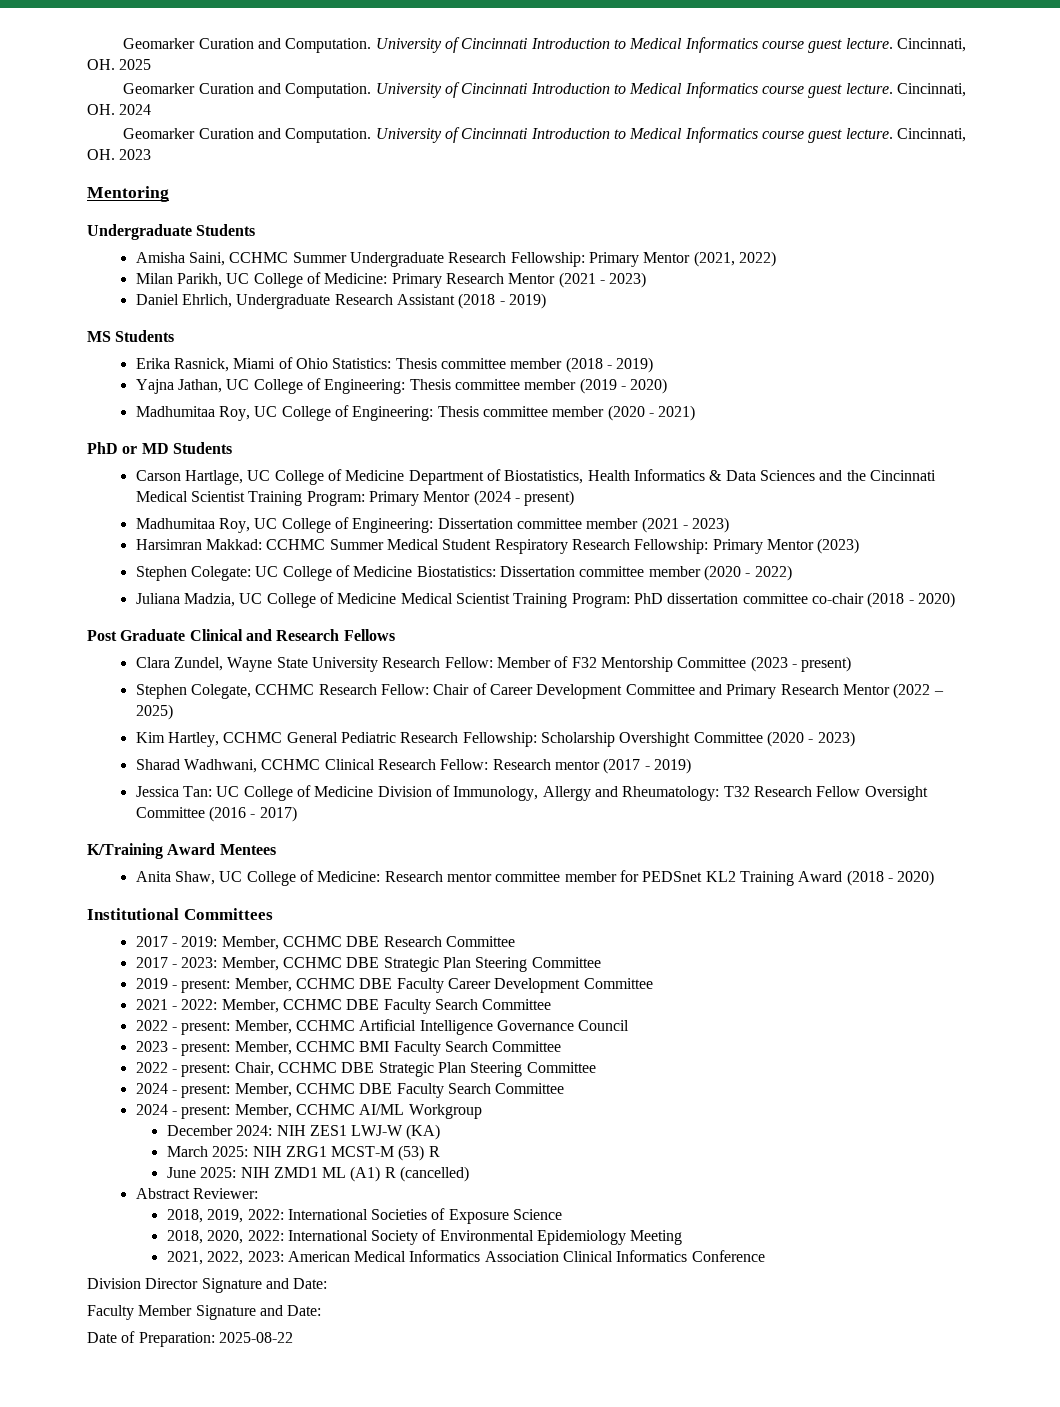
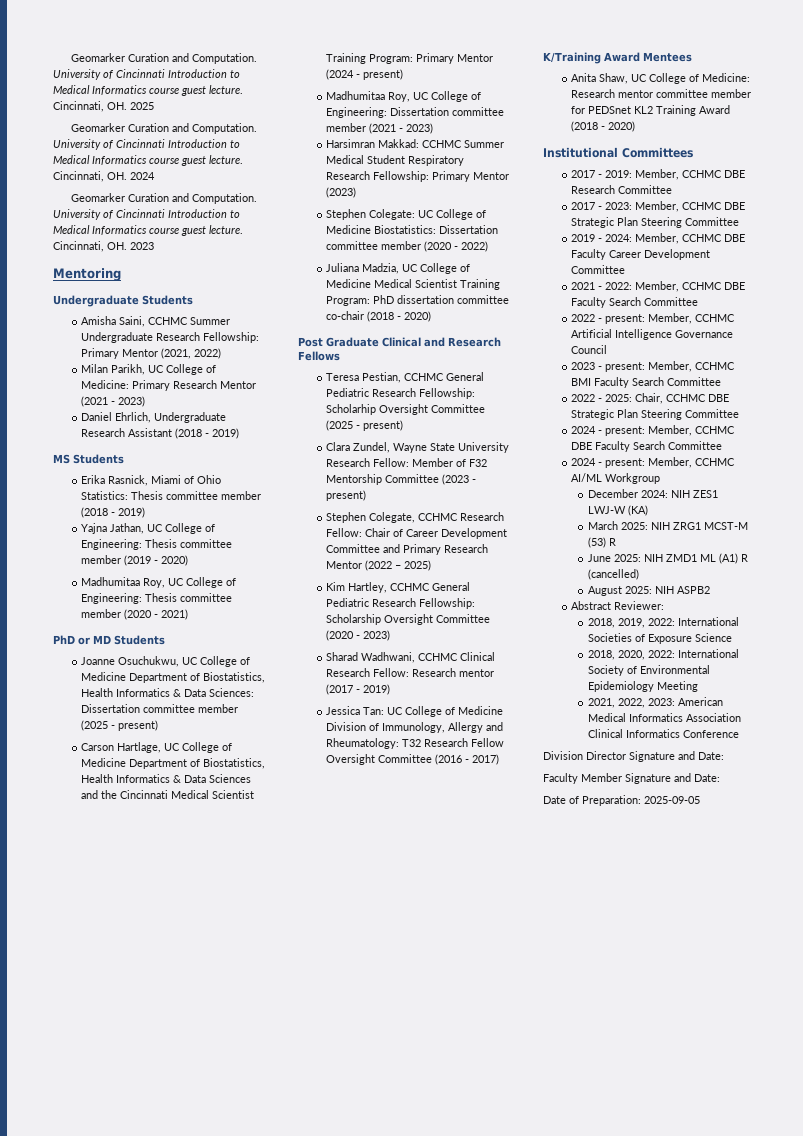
+ Joanne Osuchukwu, UC College of Medicine Department of Biostatistics, Health Informatics & Data Sciences: Dissertation committee member (2025 - present)
+ Teresa Pestian, CCHMC General Pediatric Research Fellowship: Scholarhip Oversight Committee (2025 - present)
- Kim Hartley, CCHMC General Pediatric Research Fellowship: Scholarship Overshight Committee (2020 - 2023)
+ Kim Hartley, CCHMC General Pediatric Research Fellowship: Scholarship Oversight Committee (2020 - 2023)
- 2019 - present: Member, CCHMC DBE Faculty Career Development Committee
+ 2019 - 2024: Member, CCHMC DBE Faculty Career Development Committee
- 2022 - present: Chair, CCHMC DBE Strategic Plan Steering Committee
+ 2022 - 2025: Chair, CCHMC DBE Strategic Plan Steering Committee
+ August 2025: NIH ASPB2
- Date of Preparation: 2025-08-22
+ Date of Preparation: 2025-09-05

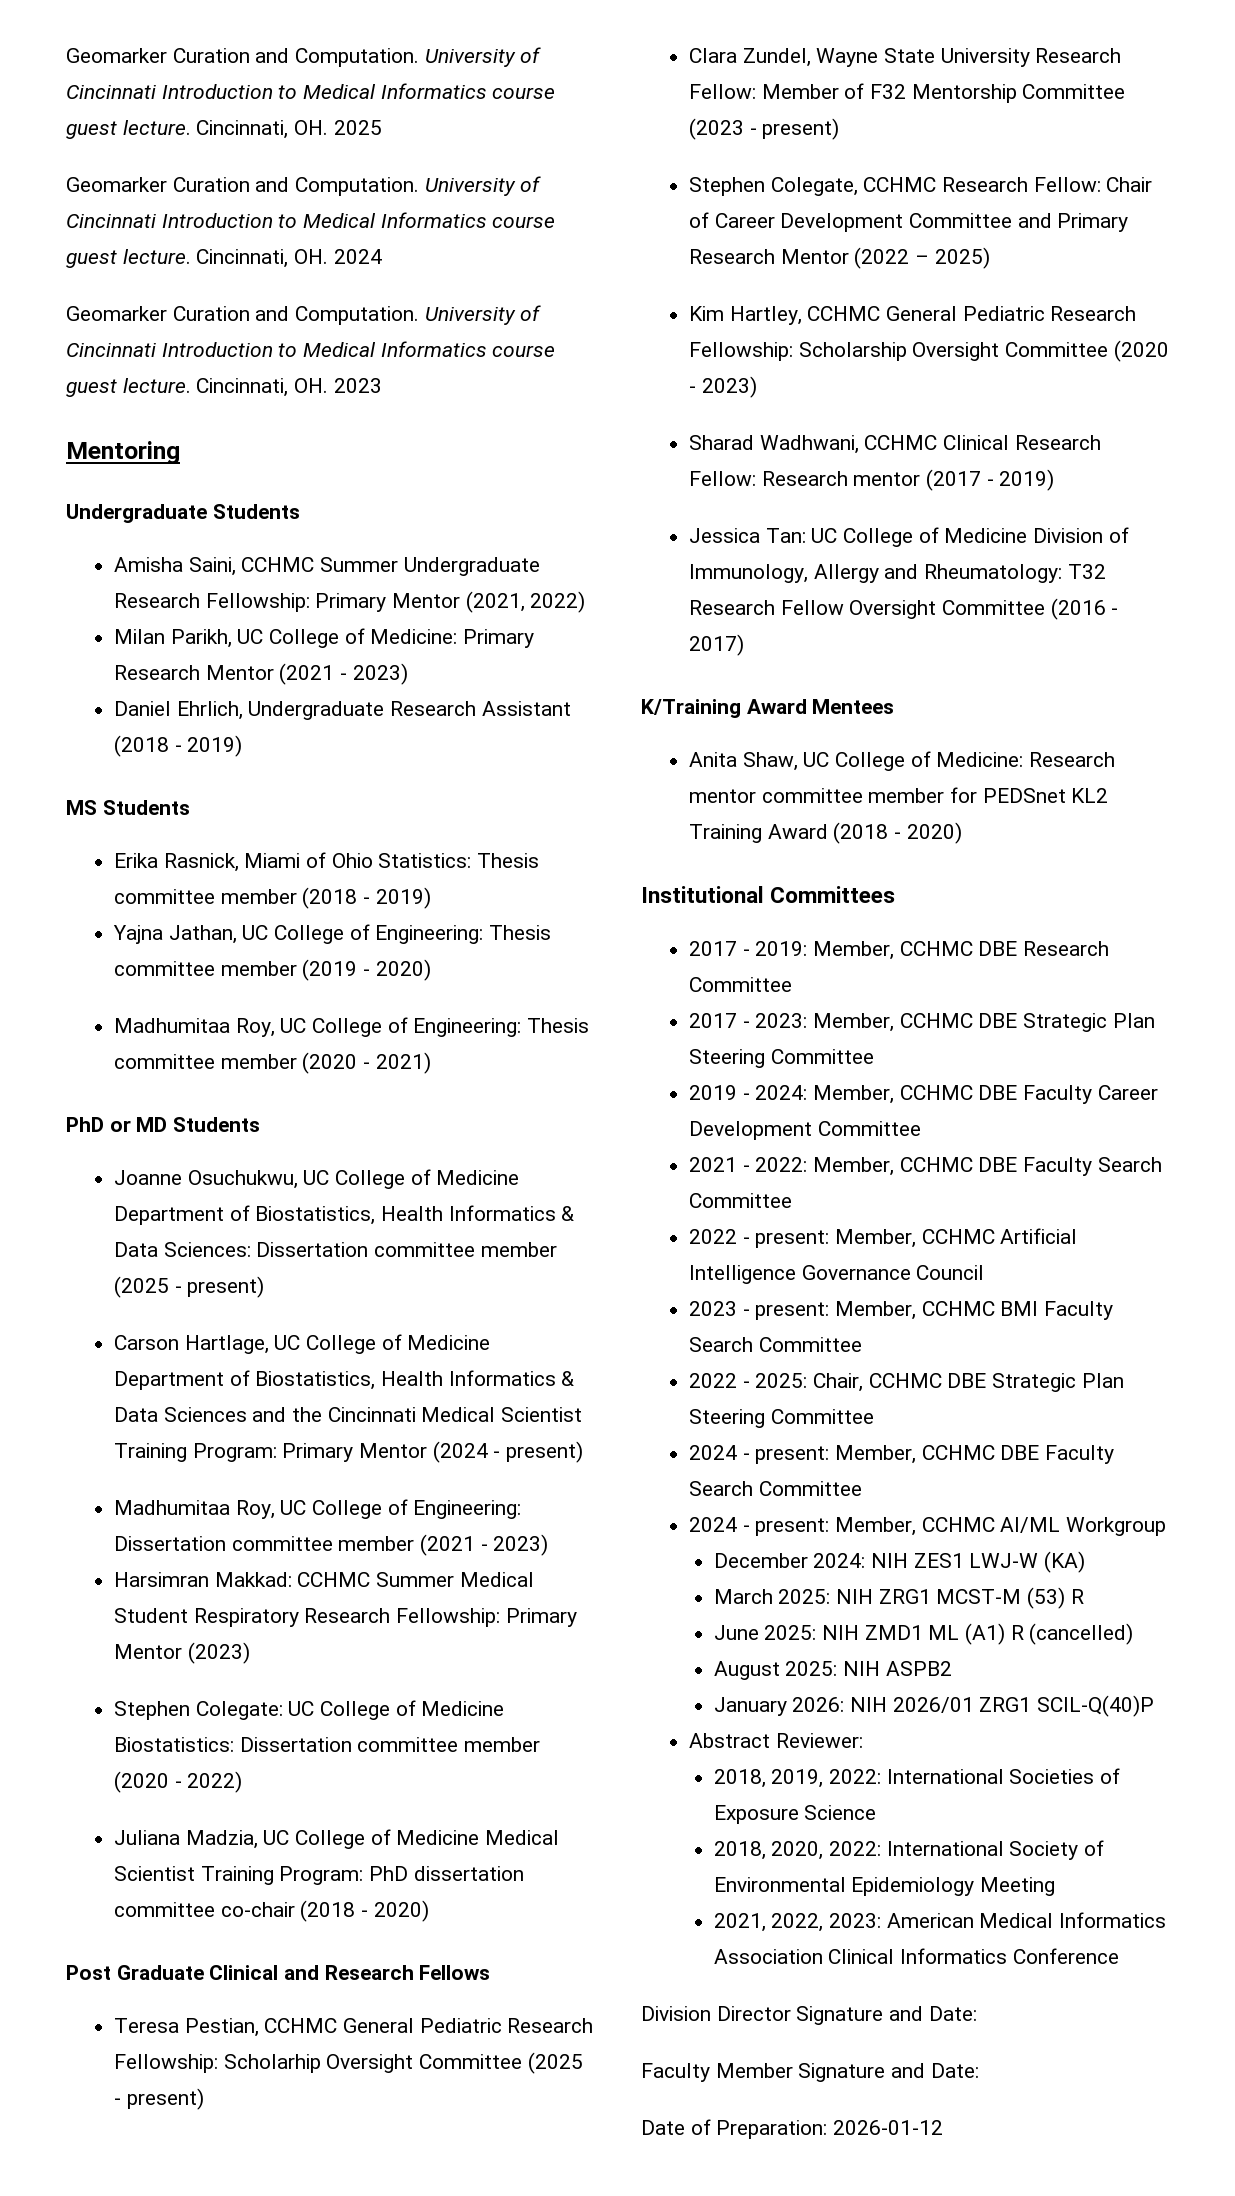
+ January 2026: NIH 2026/01 ZRG1 SCIL-Q(40)P
- Date of Preparation: 2025-09-05
+ Date of Preparation: 2026-01-12

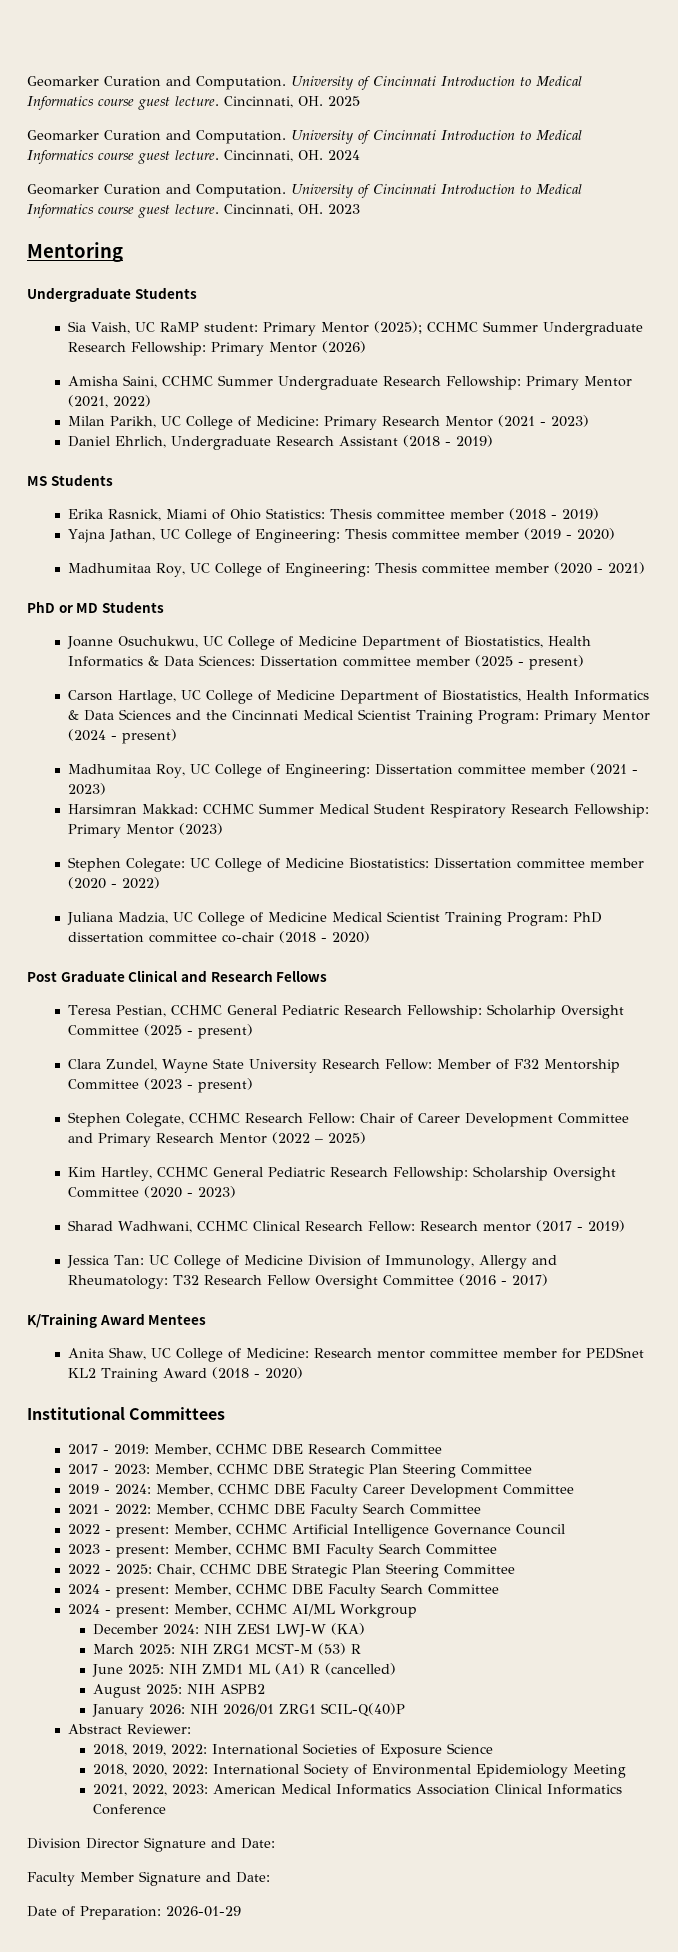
+ Sia Vaish, UC RaMP student: Primary Mentor (2025); CCHMC Summer Undergraduate Research Fellowship: Primary Mentor (2026)
- Date of Preparation: 2026-01-12
+ Date of Preparation: 2026-01-29

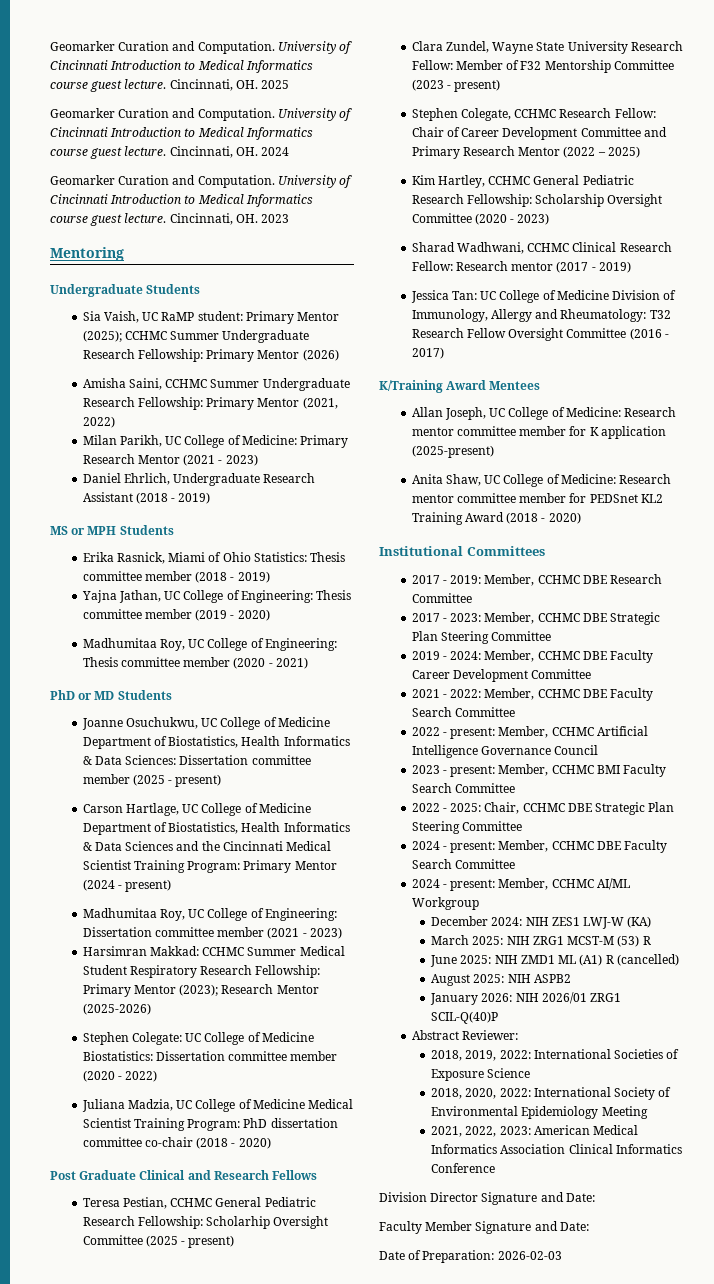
- MS Students
+ MS or MPH Students
- Harsimran Makkad: CCHMC Summer Medical Student Respiratory Research Fellowship: Primary Mentor (2023)
+ Harsimran Makkad: CCHMC Summer Medical Student Respiratory Research Fellowship: Primary Mentor (2023); Research Mentor (2025-2026)
+ Allan Joseph, UC College of Medicine: Research mentor committee member for K application (2025-present)
- Date of Preparation: 2026-01-29
+ Date of Preparation: 2026-02-03

